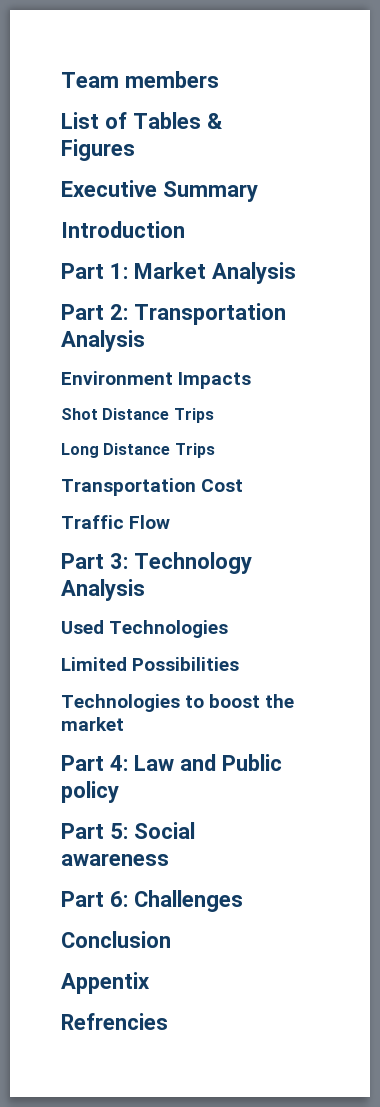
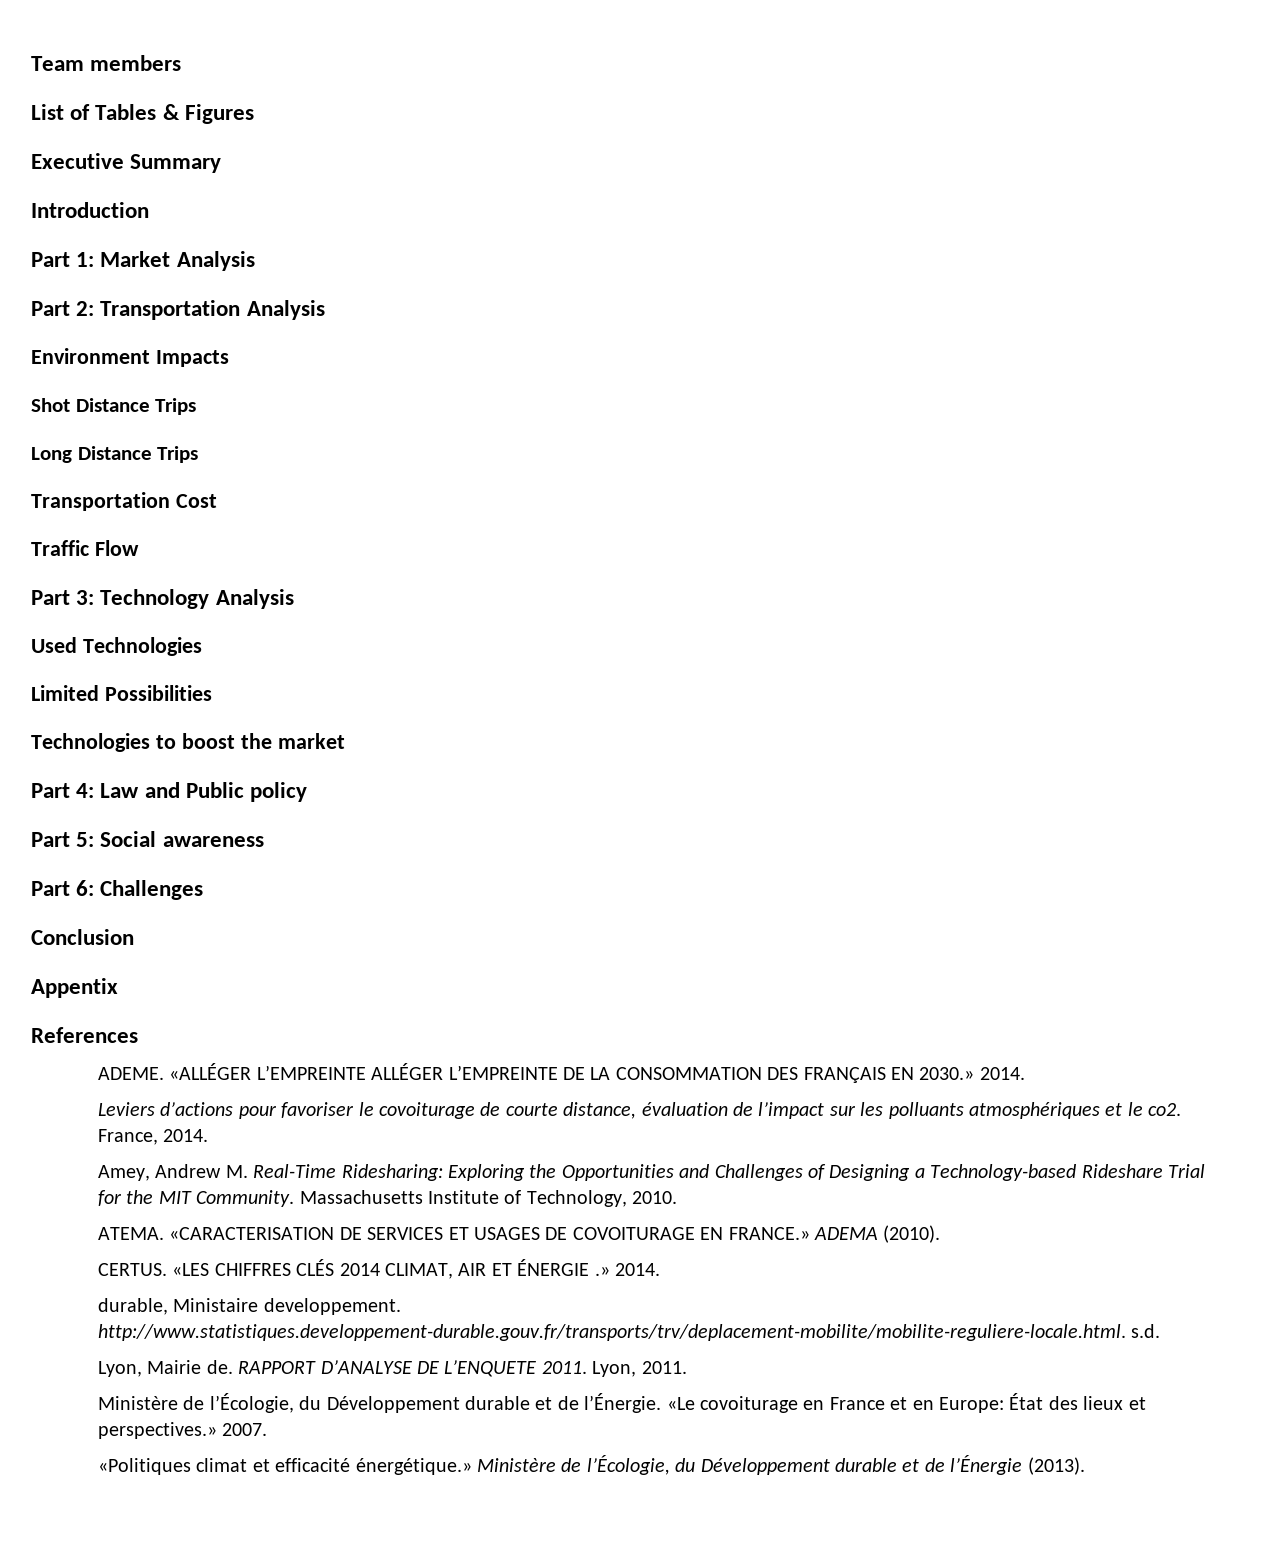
- Refrencies
+ References
+ ADEME. «ALLÉGER L’EMPREINTE ALLÉGER L’EMPREINTE DE LA CONSOMMATION DES FRANÇAIS EN 2030.» 2014.
+ Leviers d’actions pour favoriser le covoiturage de courte distance, évaluation de l’impact sur les polluants atmosphériques et le co2. France, 2014.
+ Amey, Andrew M. Real-Time Ridesharing: Exploring the Opportunities and Challenges of Designing a Technology-based Rideshare Trial for the MIT Community. Massachusetts Institute of Technology, 2010.
+ ATEMA. «CARACTERISATION DE SERVICES ET USAGES DE COVOITURAGE EN FRANCE.» ADEMA (2010).
+ CERTUS. «LES CHIFFRES CLÉS 2014 CLIMAT, AIR ET ÉNERGIE .» 2014.
+ durable, Ministaire developpement. http://www.statistiques.developpement-durable.gouv.fr/transports/trv/deplacement-mobilite/mobilite-reguliere-locale.html. s.d.
+ Lyon, Mairie de. RAPPORT D’ANALYSE DE L’ENQUETE 2011. Lyon, 2011.
+ Ministère de l’Écologie, du Développement durable et de l’Énergie. «Le covoiturage en France et en Europe: État des lieux et perspectives.» 2007.
+ «Politiques climat et efficacité énergétique.» Ministère de l’Écologie, du Développement durable et de l’Énergie (2013).

